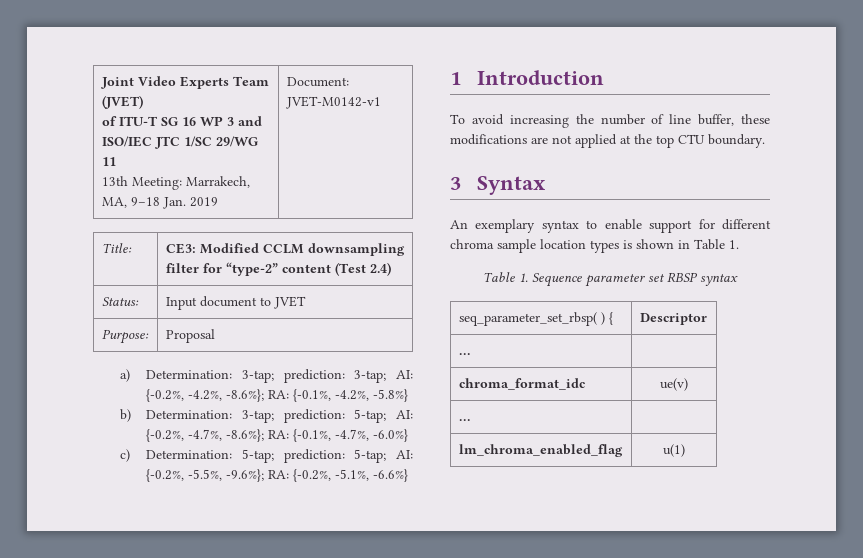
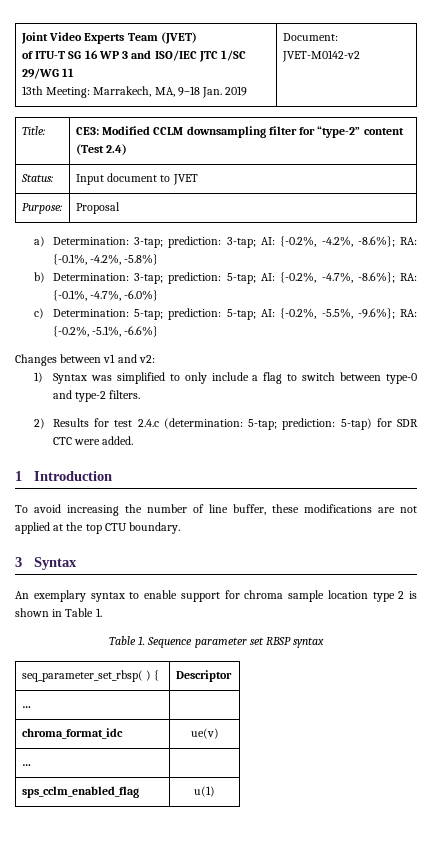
  Joint Video Experts Team (JVET)
  of ITU-T SG 16 WP 3 and ISO/IEC JTC 1/SC 29/WG 11
- 13th Meeting: Marrakech, MA, 9–18 Jan. 2019 | Document: JVET-M0142-v1
+ 13th Meeting: Marrakech, MA, 9–18 Jan. 2019 | Document: JVET-M0142-v2
+ Changes between v1 and v2:
+ 1) Syntax was simplified to only include a flag to switch between type-0 and type-2 filters.
+ 2) Results for test 2.4.c (determination: 5-tap; prediction: 5-tap) for SDR CTC were added.
- An exemplary syntax to enable support for different chroma sample location types is shown in Table 1.
+ An exemplary syntax to enable support for chroma sample location type 2 is shown in Table 1.
- lm_chroma_enabled_flag | u(1)
+ sps_cclm_enabled_flag | u(1)

